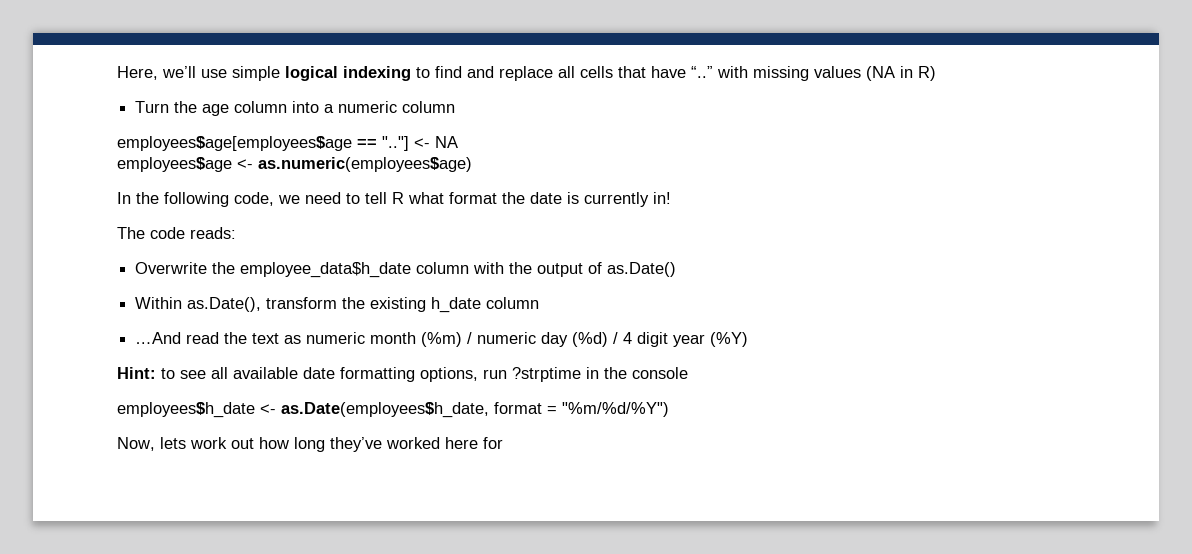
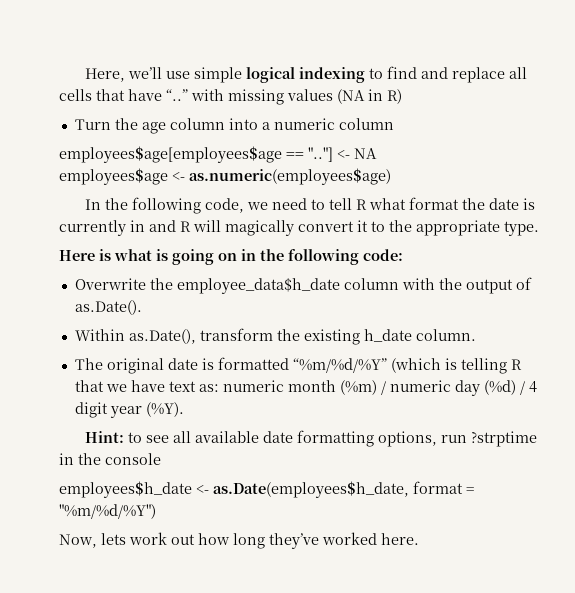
- In the following code, we need to tell R what format the date is currently in!
- The code reads:
+ In the following code, we need to tell R what format the date is currently in and R will magically convert it to the appropriate type.
+ Here is what is going on in the following code:
- Overwrite the employee_data$h_date column with the output of as.Date()
+ Overwrite the employee_data$h_date column with the output of as.Date().
- Within as.Date(), transform the existing h_date column
- …And read the text as numeric month (%m) / numeric day (%d) / 4 digit year (%Y)
+ Within as.Date(), transform the existing h_date column.
+ The original date is formatted “%m/%d/%Y” (which is telling R that we have text as: numeric month (%m) / numeric day (%d) / 4 digit year (%Y).
- Now, lets work out how long they’ve worked here for
+ Now, lets work out how long they’ve worked here.

